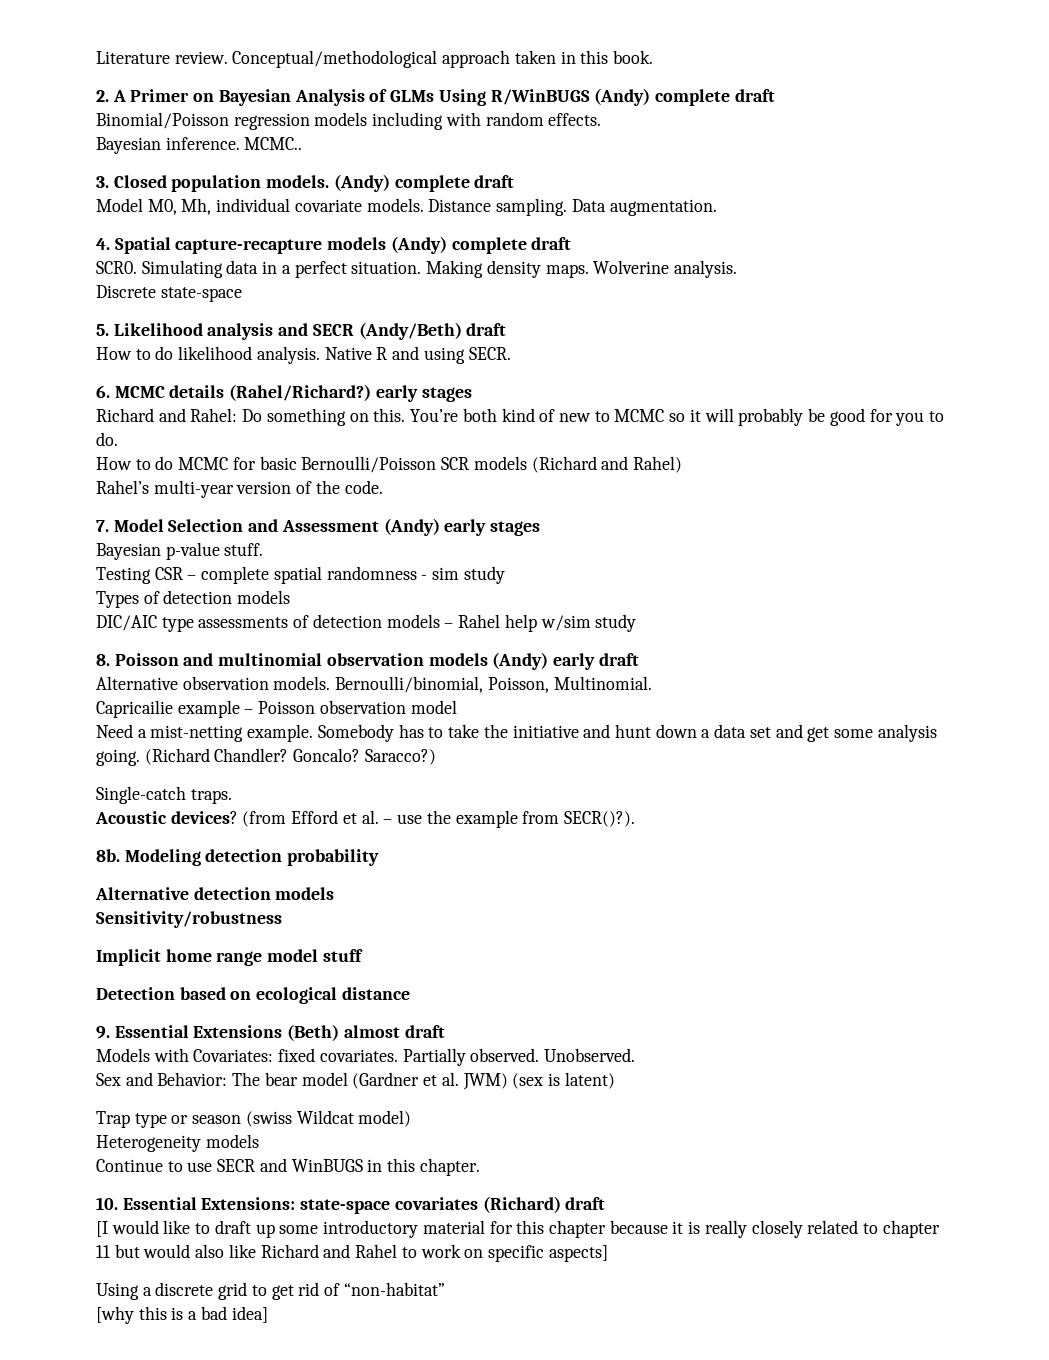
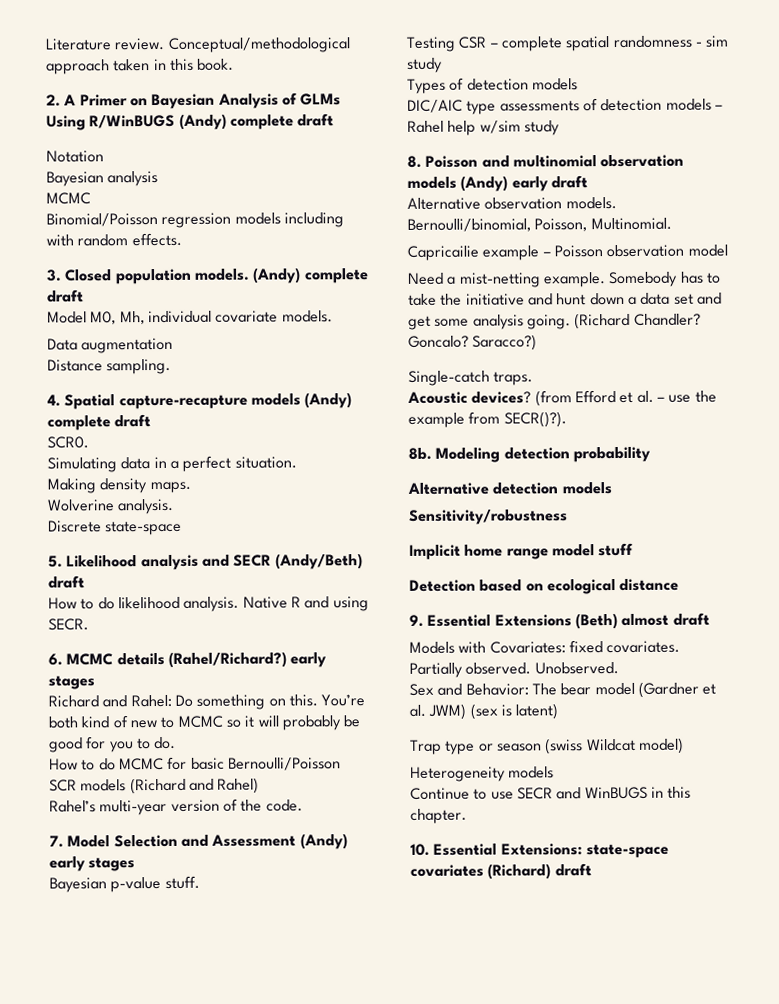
+ Notation
+ Bayesian analysis
+ MCMC
- Bayesian inference. MCMC..
- Model M0, Mh, individual covariate models. Distance sampling. Data augmentation.
+ Model M0, Mh, individual covariate models.
+ Data augmentation
+ Distance sampling.
- SCR0. Simulating data in a perfect situation. Making density maps. Wolverine analysis.
+ SCR0.
+ Simulating data in a perfect situation.
+ Making density maps.
+ Wolverine analysis.
- [I would like to draft up some introductory material for this chapter because it is really closely related to chapter 11 but would also like Richard and Rahel to work on specific aspects]
- Using a discrete grid to get rid of “non-habitat”
- [why this is a bad idea]

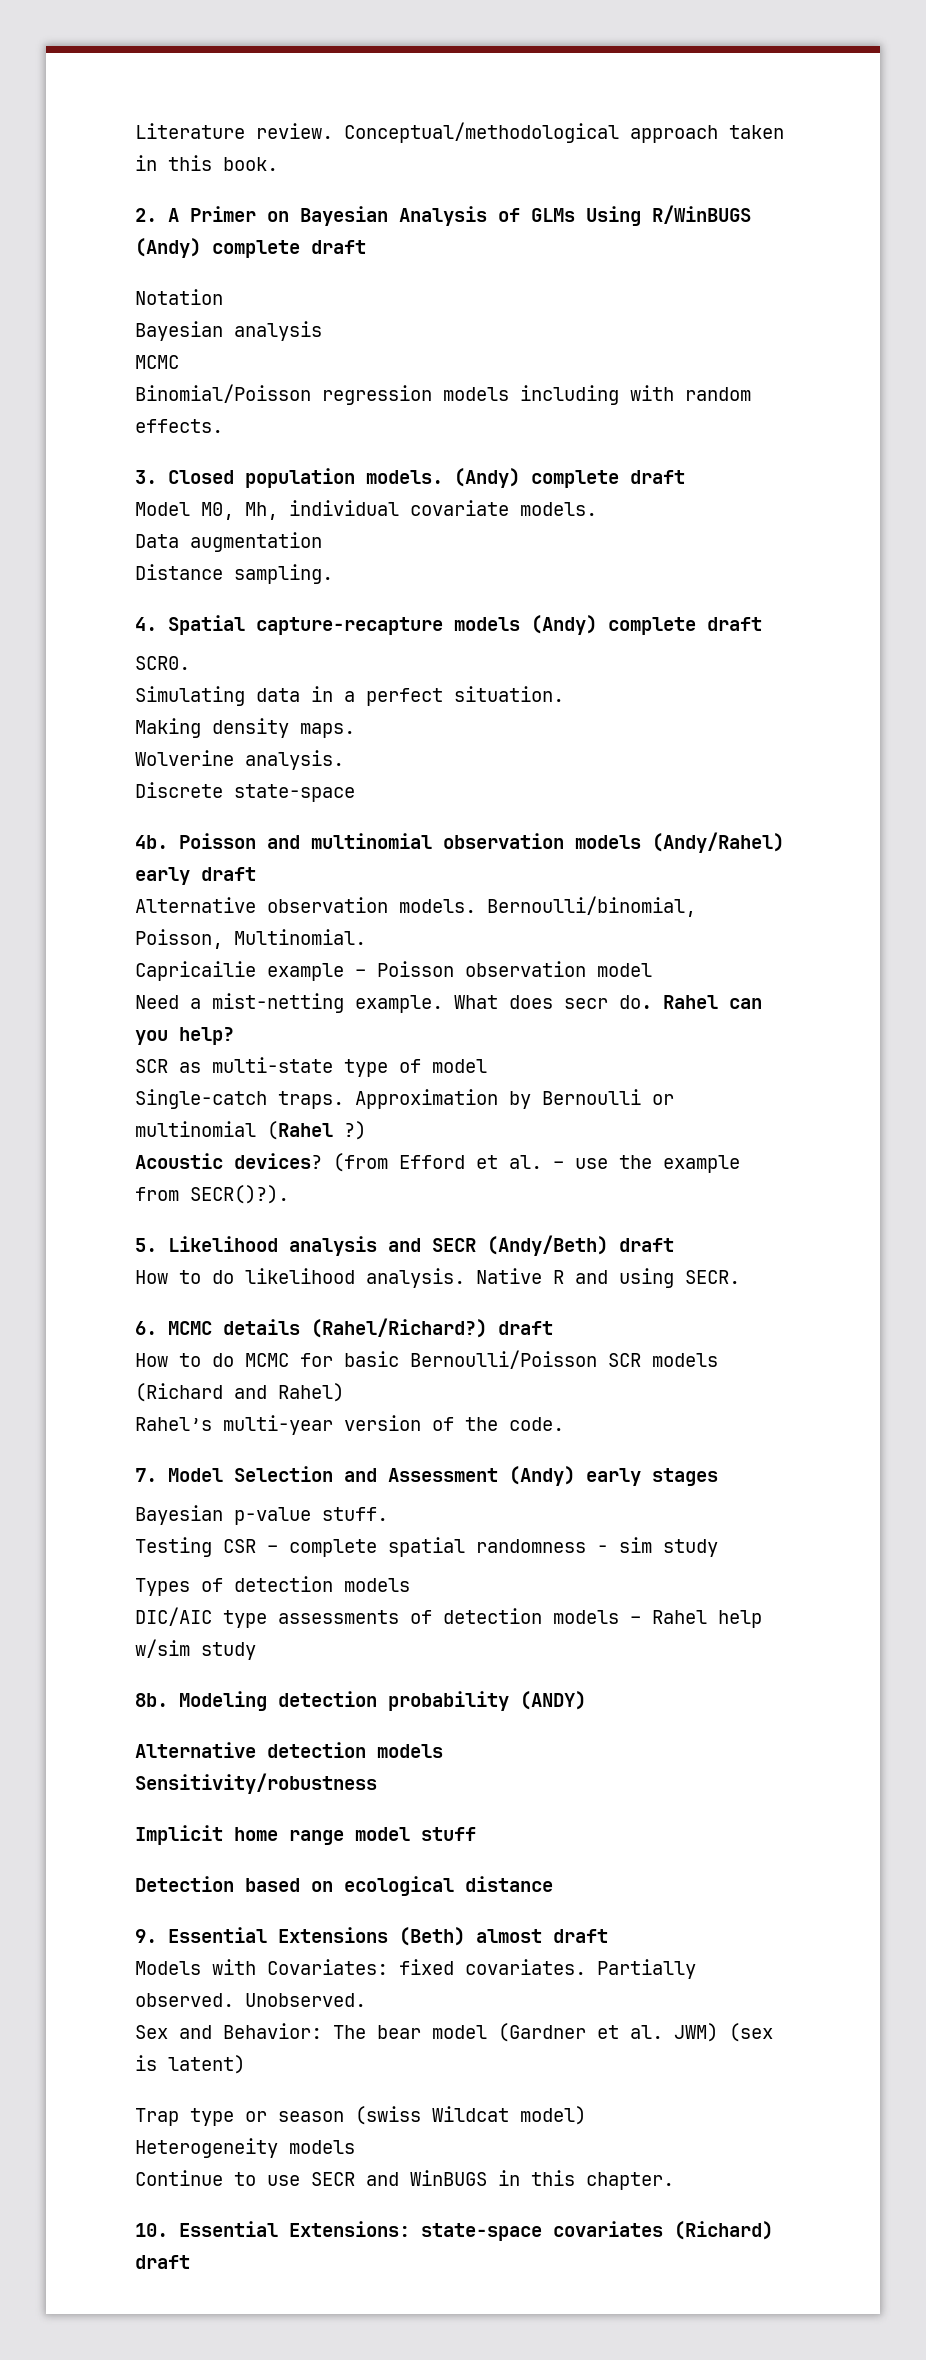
+ 4b. Poisson and multinomial observation models (Andy/Rahel) early draft
+ Alternative observation models. Bernoulli/binomial, Poisson, Multinomial.
+ Capricailie example – Poisson observation model
+ Need a mist-netting example. What does secr do. Rahel can you help?
+ SCR as multi-state type of model
+ Single-catch traps. Approximation by Bernoulli or multinomial (Rahel ?)
+ Acoustic devices? (from Efford et al. – use the example from SECR()?).
- 6. MCMC details (Rahel/Richard?) early stages
- Richard and Rahel: Do something on this. You’re both kind of new to MCMC so it will probably be good for you to do.
+ 6. MCMC details (Rahel/Richard?) draft
- 8. Poisson and multinomial observation models (Andy) early draft
- Alternative observation models. Bernoulli/binomial, Poisson, Multinomial.
- Capricailie example – Poisson observation model
- Need a mist-netting example. Somebody has to take the initiative and hunt down a data set and get some analysis going. (Richard Chandler? Goncalo? Saracco?)
- Single-catch traps.
- Acoustic devices? (from Efford et al. – use the example from SECR()?).
- Modeling detection probability
+ Modeling detection probability (ANDY)

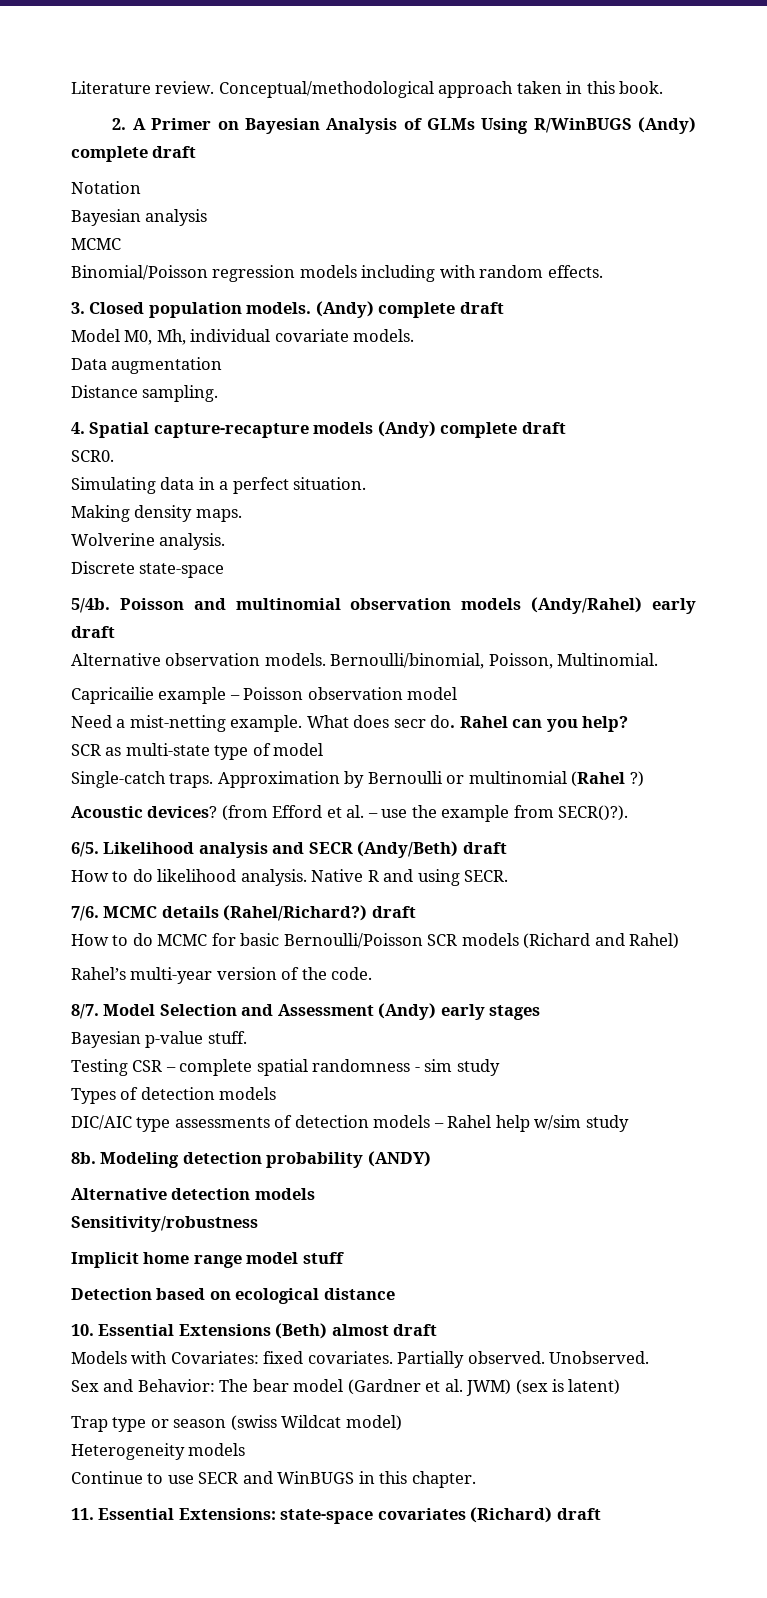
- 4b.
+ 5/4b.
- 5. Likelihood analysis and SECR (Andy/Beth) draft
+ 6/5. Likelihood analysis and SECR (Andy/Beth) draft
- 6. MCMC details (Rahel/Richard?) draft
+ 7/6. MCMC details (Rahel/Richard?) draft
- 7. Model Selection and Assessment (Andy) early stages
+ 8/7. Model Selection and Assessment (Andy) early stages
- 9. Essential Extensions (Beth) almost draft
+ 10. Essential Extensions (Beth) almost draft
- 10. Essential Extensions: state-space covariates (Richard) draft
+ 11. Essential Extensions: state-space covariates (Richard) draft

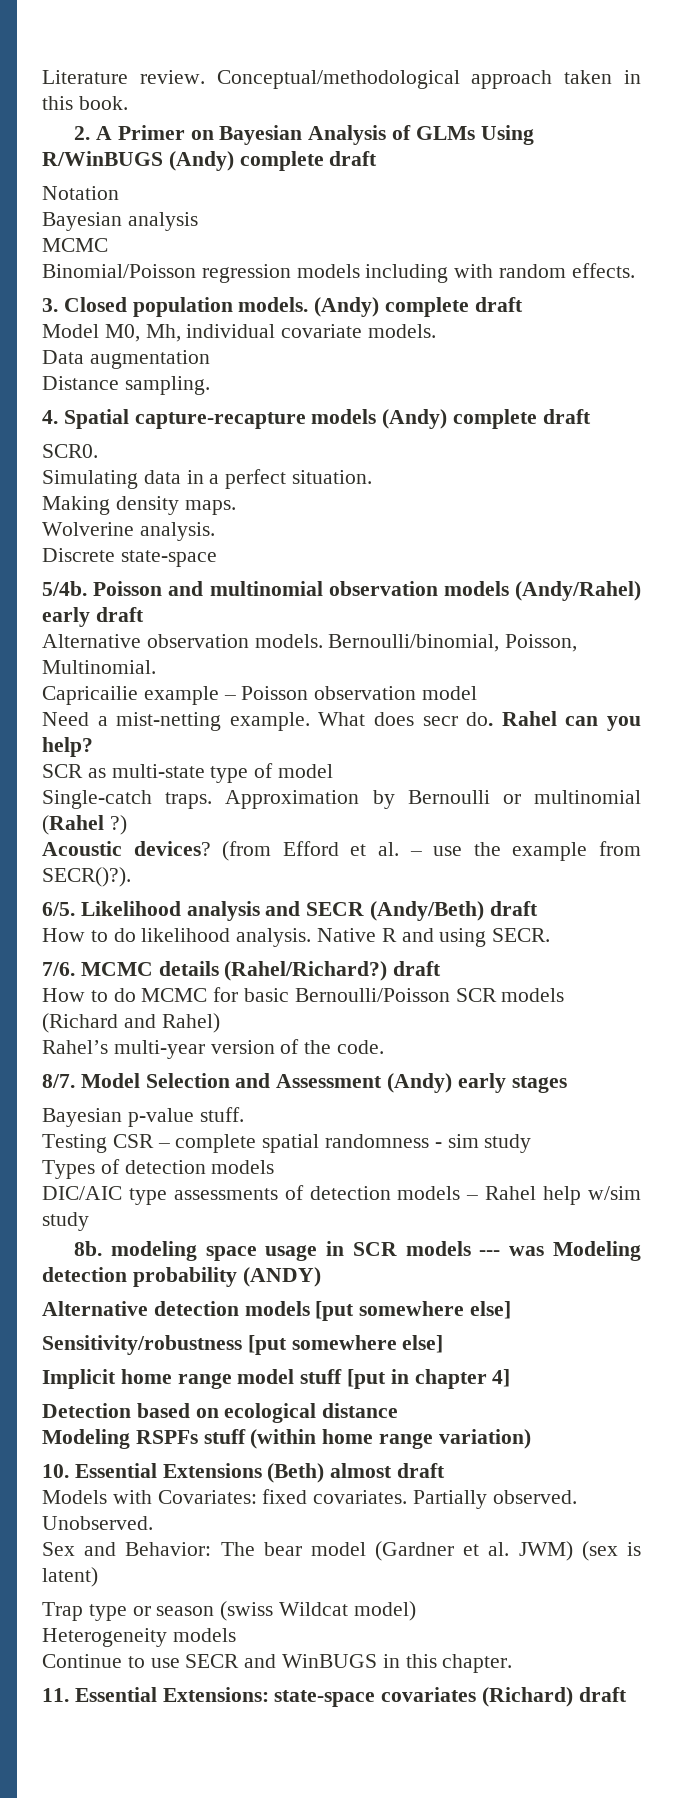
- 8b. Modeling detection probability (ANDY)
+ 8b. modeling space usage in SCR models --- was Modeling detection probability (ANDY)
- Alternative detection models
- Sensitivity/robustness
+ Alternative detection models [put somewhere else]
+ Sensitivity/robustness [put somewhere else]
- Implicit home range model stuff
+ Implicit home range model stuff [put in chapter 4]
+ Modeling RSPFs stuff (within home range variation)

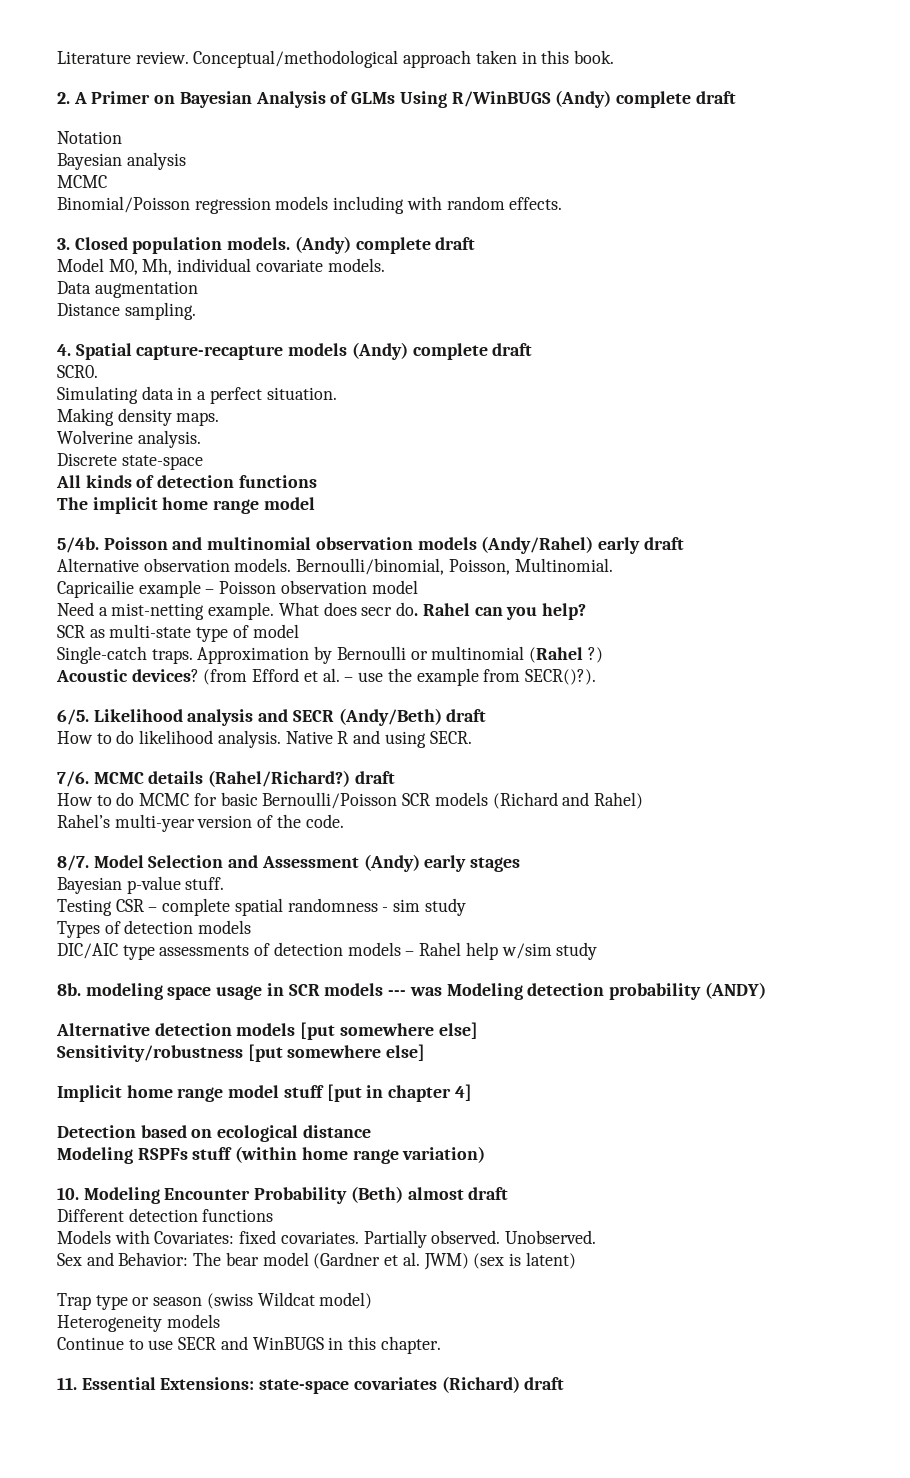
+ All kinds of detection functions
+ The implicit home range model
- 10. Essential Extensions (Beth) almost draft
+ 10. Modeling Encounter Probability (Beth) almost draft
+ Different detection functions

